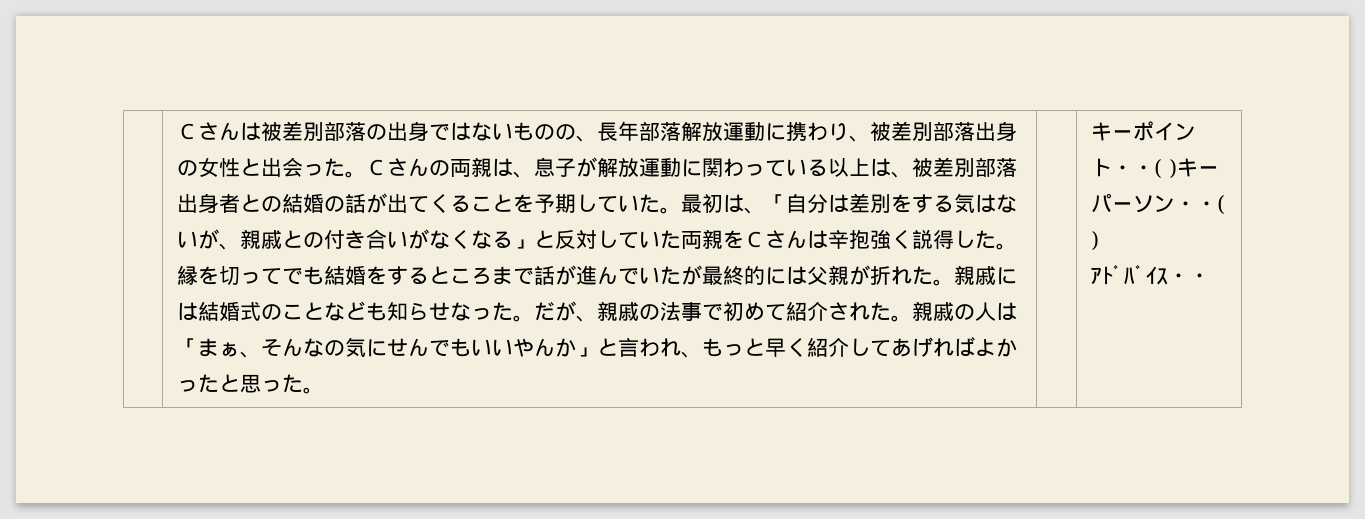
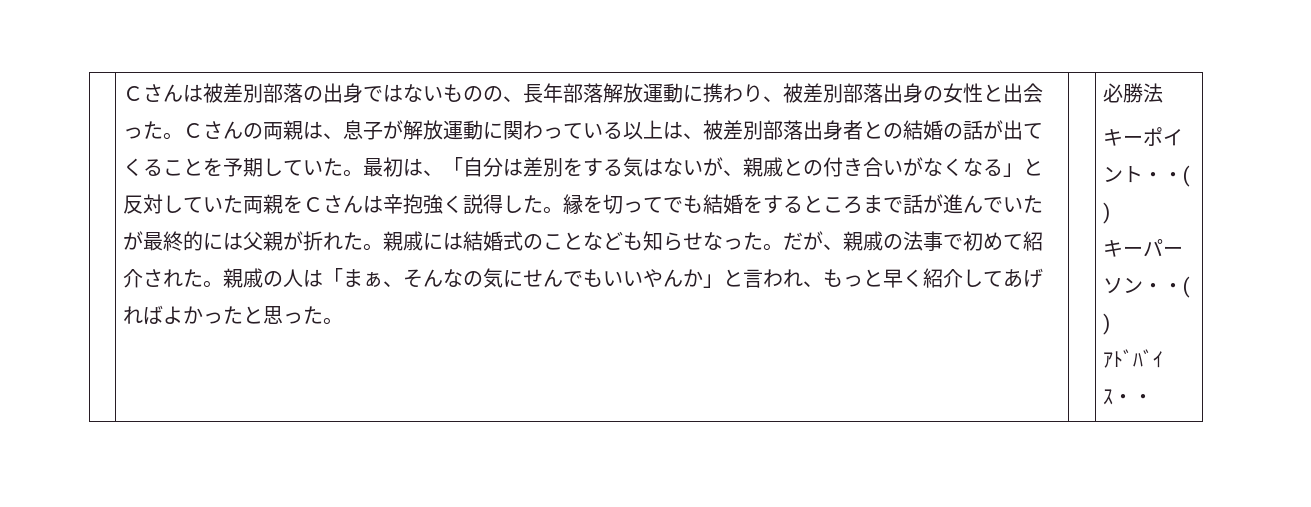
+ 必勝法
- キーポイント・・( )キーパーソン・・( )
+ キーポイント・・( )
+ キーパーソン・・( )

